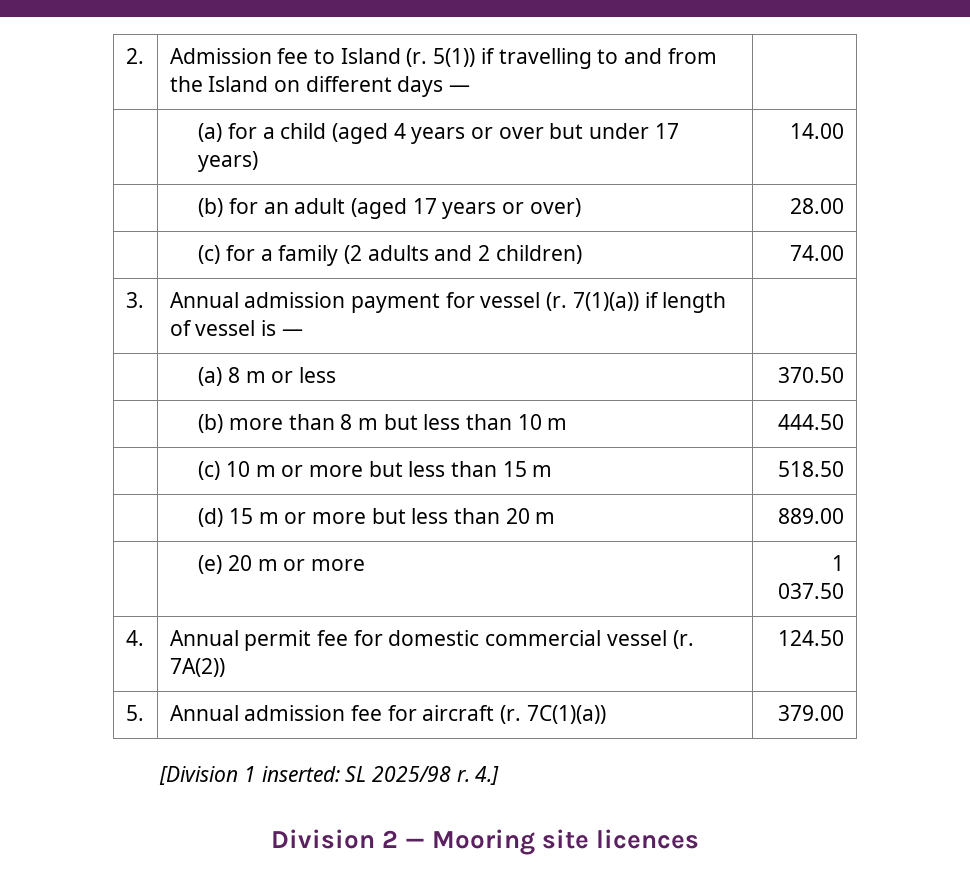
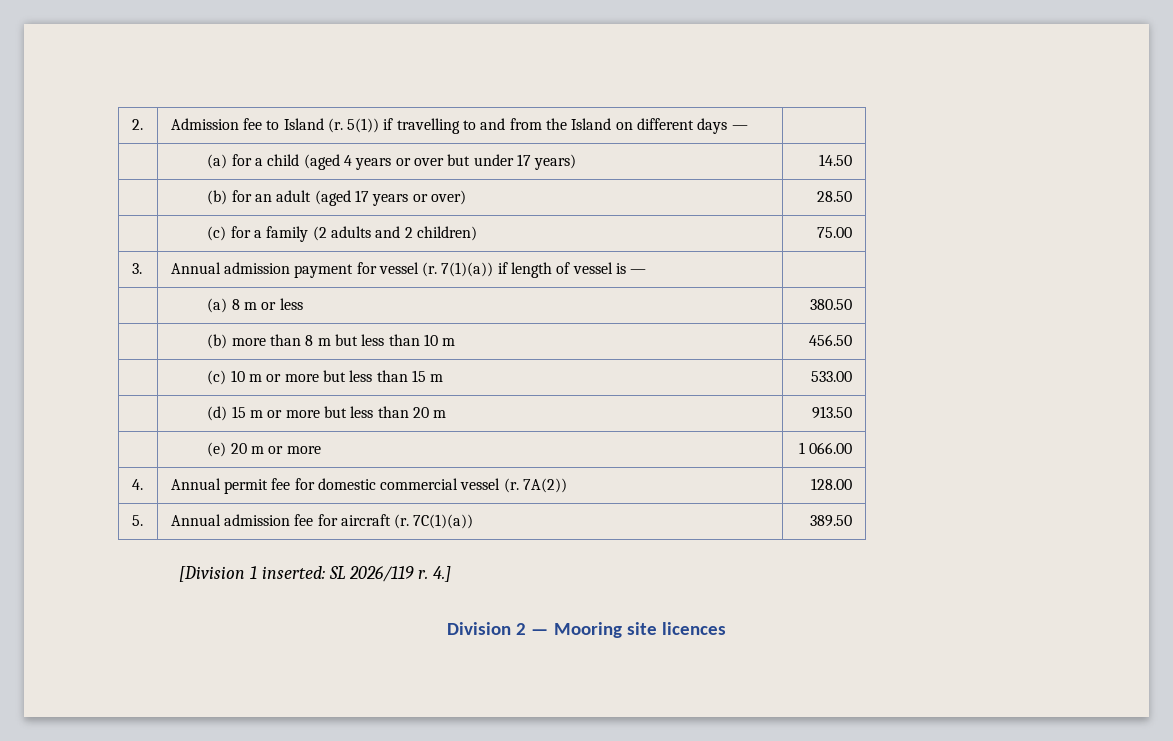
- | (a) for a child (aged 4 years or over but under 17 years) | 14.00
+ | (a) for a child (aged 4 years or over but under 17 years) | 14.50
- | (b) for an adult (aged 17 years or over) | 28.00
+ | (b) for an adult (aged 17 years or over) | 28.50
- | (c) for a family (2 adults and 2 children) | 74.00
+ | (c) for a family (2 adults and 2 children) | 75.00
- | (a) 8 m or less | 370.50
+ | (a) 8 m or less | 380.50
- | (b) more than 8 m but less than 10 m | 444.50
+ | (b) more than 8 m but less than 10 m | 456.50
- | (c) 10 m or more but less than 15 m | 518.50
+ | (c) 10 m or more but less than 15 m | 533.00
- | (d) 15 m or more but less than 20 m | 889.00
+ | (d) 15 m or more but less than 20 m | 913.50
- | (e) 20 m or more | 1 037.50
+ | (e) 20 m or more | 1 066.00
- 4. | Annual permit fee for domestic commercial vessel (r. 7A(2)) | 124.50
+ 4. | Annual permit fee for domestic commercial vessel (r. 7A(2)) | 128.00
- 5. | Annual admission fee for aircraft (r. 7C(1)(a)) | 379.00
+ 5. | Annual admission fee for aircraft (r. 7C(1)(a)) | 389.50
- [Division 1 inserted: SL 2025/98 r.
+ [Division 1 inserted: SL 2026/119 r.

